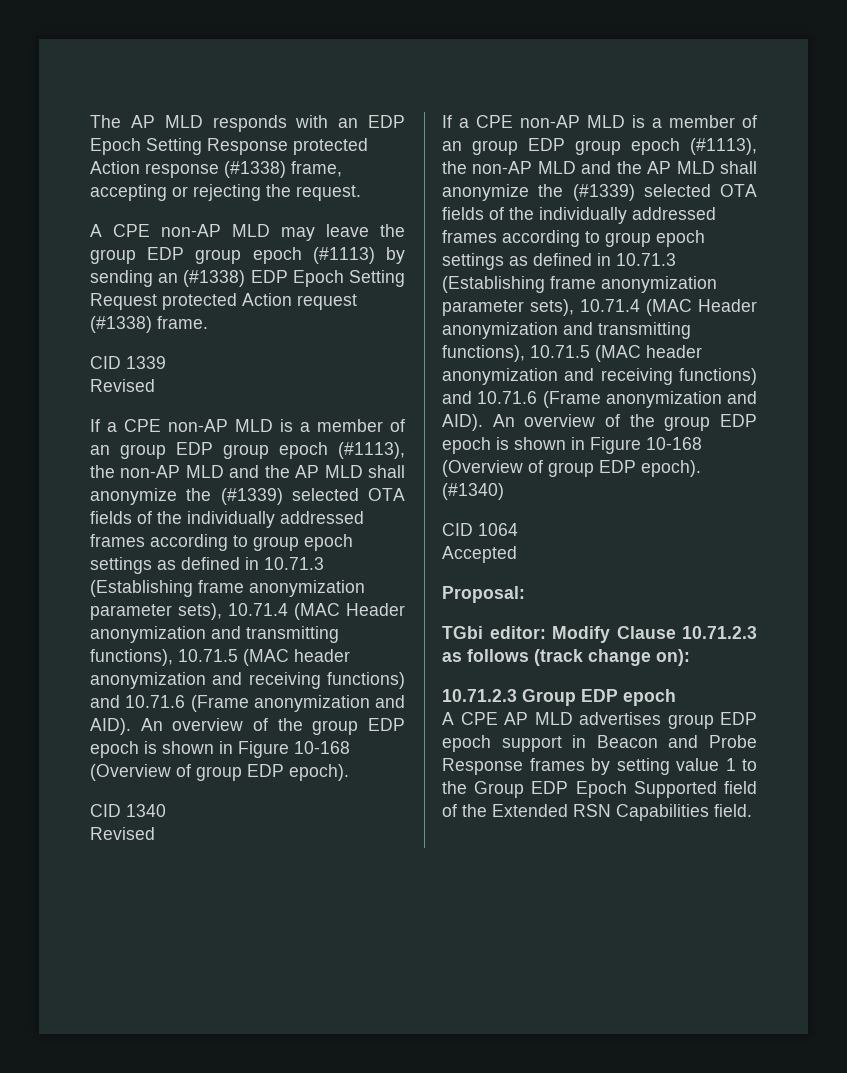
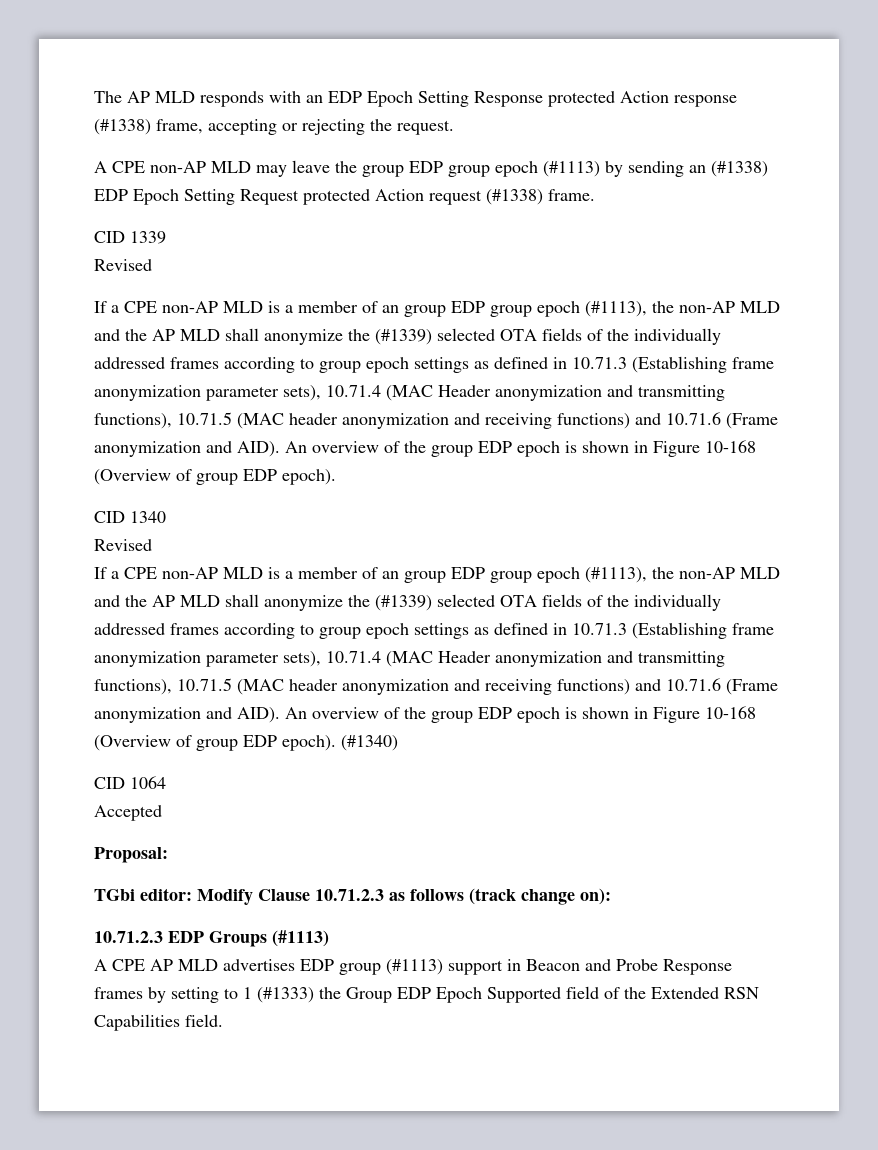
- 10.71.2.3 Group EDP epoch
+ 10.71.2.3 EDP Groups (#1113)
- A CPE AP MLD advertises group EDP epoch support in Beacon and Probe Response frames by setting value 1 to the Group EDP Epoch Supported field of the Extended RSN Capabilities field.
+ A CPE AP MLD advertises EDP group (#1113) support in Beacon and Probe Response frames by setting to 1 (#1333) the Group EDP Epoch Supported field of the Extended RSN Capabilities field.

